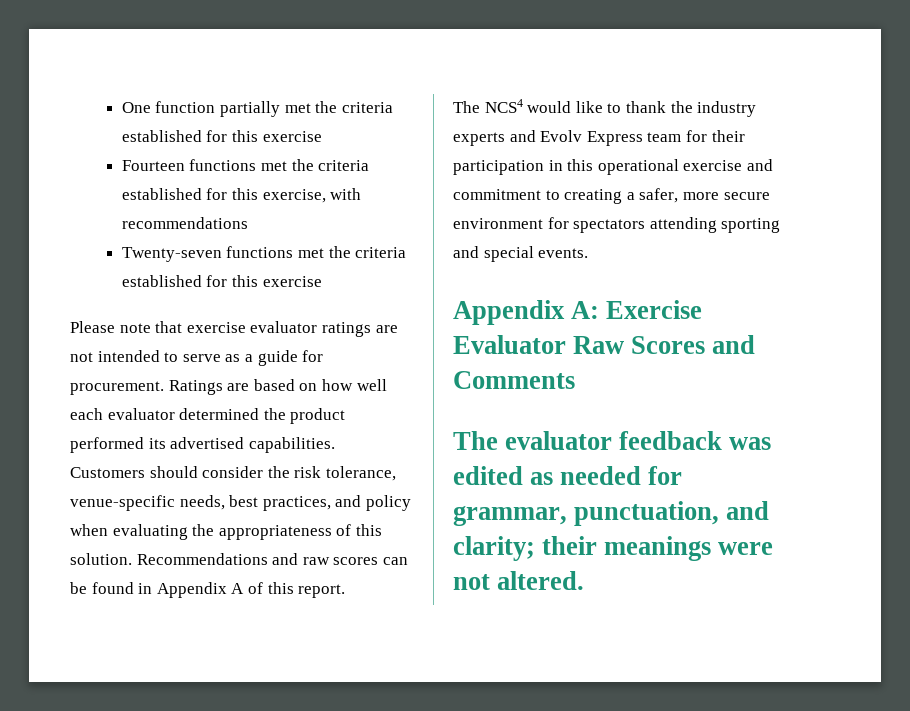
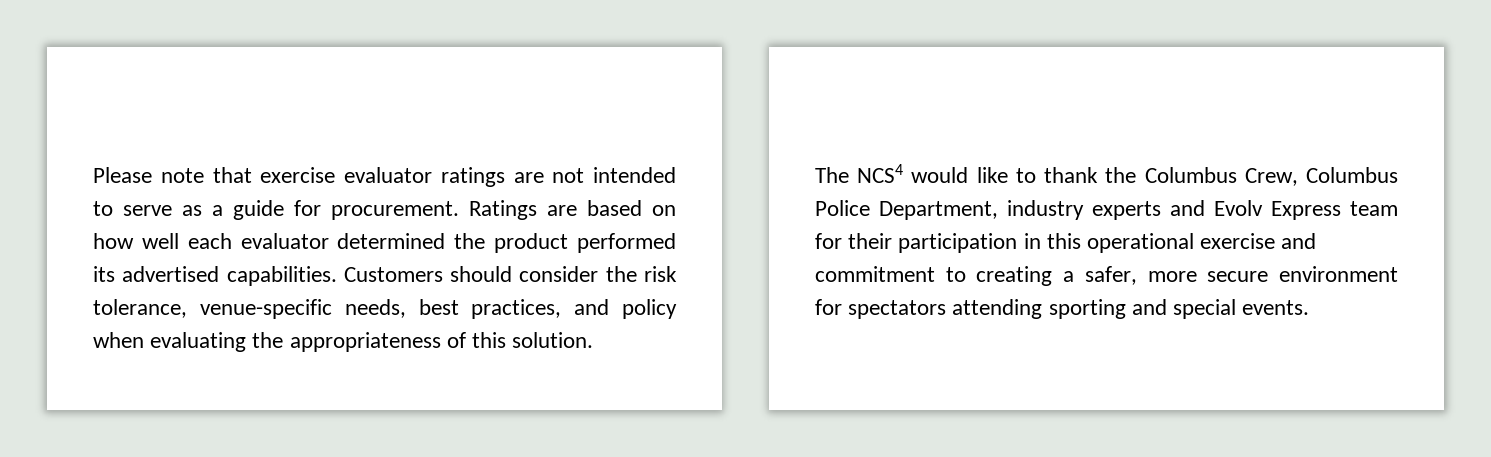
- One function partially met the criteria established for this exercise
- Fourteen functions met the criteria established for this exercise, with recommendations
- Twenty-seven functions met the criteria established for this exercise
- Recommendations and raw scores can be found in Appendix A of this report.
- The NCS4 would like to thank the industry experts and Evolv Express team for their participation in this operational exercise and commitment to creating a safer, more secure environment for spectators attending sporting and special events.
+ The NCS4 would like to thank the Columbus Crew, Columbus Police Department, industry experts and Evolv Express team for their participation in this operational exercise and commitment to creating a safer, more secure environment for spectators attending sporting and special events.
- Appendix A: Exercise Evaluator Raw Scores and Comments
- The evaluator feedback was edited as needed for grammar, punctuation, and clarity; their meanings were not altered.

